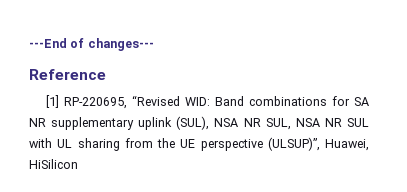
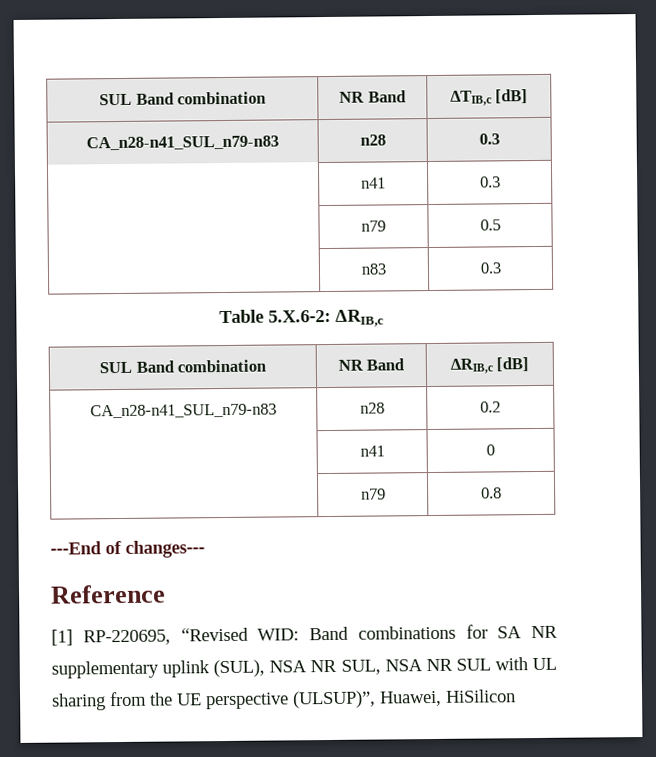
+ SUL Band combination | NR Band | ΔTIB,c [dB]
+ CA_n28-n41_SUL_n79-n83 | n28 | 0.3
+ | n41 | 0.3
+ | n79 | 0.5
+ | n83 | 0.3
+ Table 5.X.6-2: ΔRIB,c
+ SUL Band combination | NR Band | ΔRIB,c [dB]
+ CA_n28-n41_SUL_n79-n83 | n28 | 0.2
+ | n41 | 0
+ | n79 | 0.8

